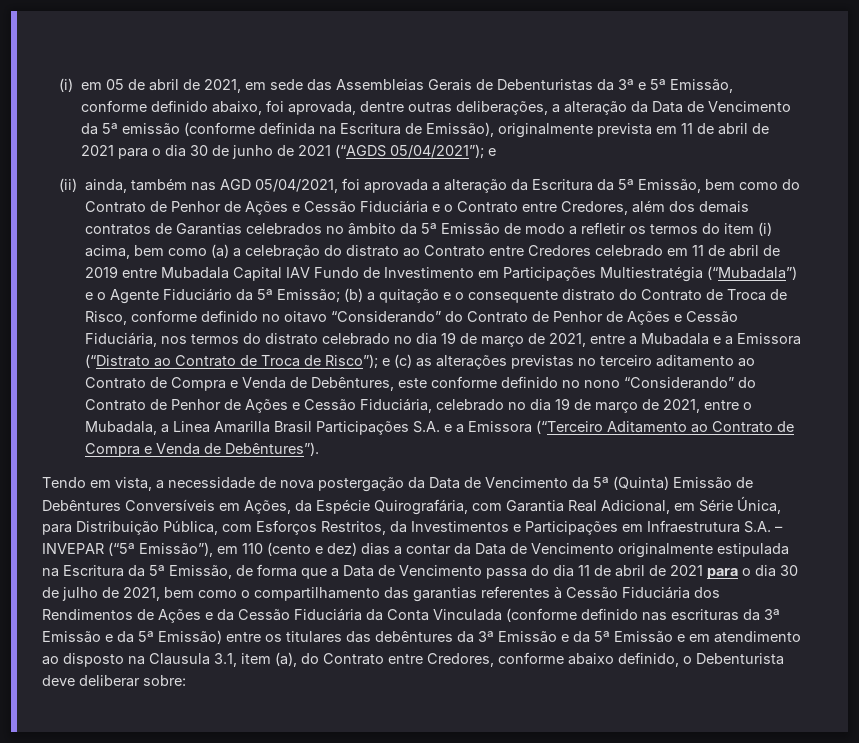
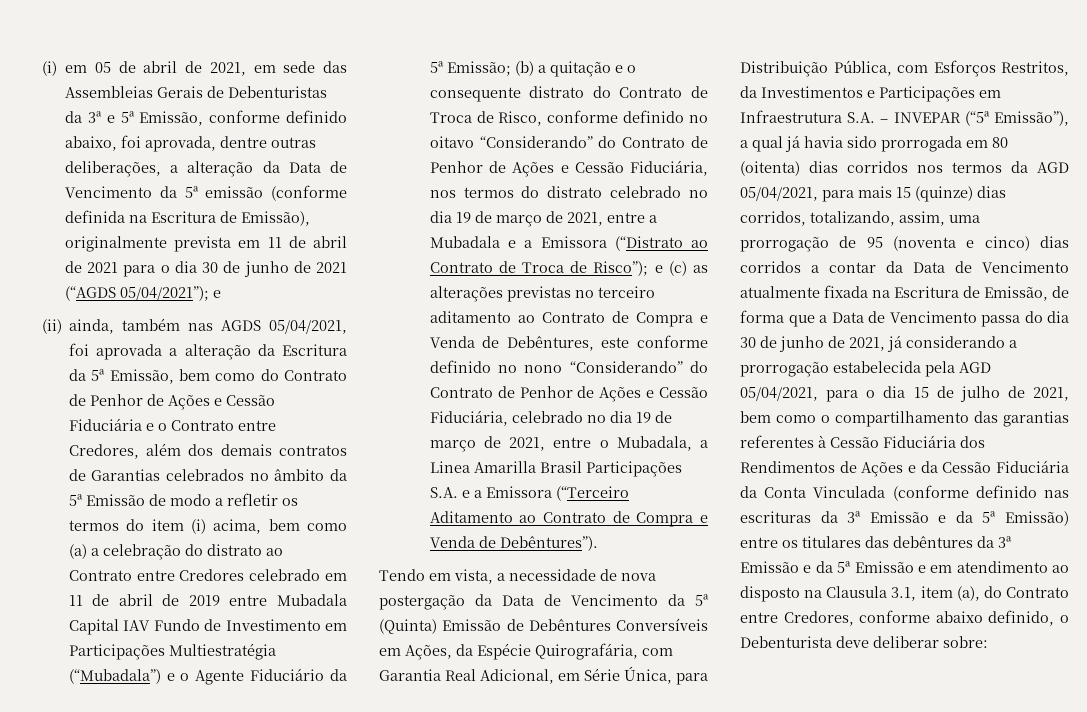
- (ii) ainda, também nas AGD 05/04/2021, foi aprovada a alteração da Escritura da 5ª Emissão, bem como do Contrato de Penhor de Ações e Cessão Fiduciária e o Contrato entre Credores, além dos demais contratos de Garantias celebrados no âmbito da 5ª Emissão de modo a refletir os termos do item (i) acima, bem como (a) a celebração do distrato ao Contrato entre Credores celebrado em 11 de abril de 2019 entre Mubadala Capital IAV Fundo de Investimento em Participações Multiestratégia (“Mubadala”) e o Agente Fiduciário da 5ª Emissão;
+ (ii) ainda, também nas AGDS 05/04/2021, foi aprovada a alteração da Escritura da 5ª Emissão, bem como do Contrato de Penhor de Ações e Cessão Fiduciária e o Contrato entre Credores, além dos demais contratos de Garantias celebrados no âmbito da 5ª Emissão de modo a refletir os termos do item (i) acima, bem como (a) a celebração do distrato ao Contrato entre Credores celebrado em 11 de abril de 2019 entre Mubadala Capital IAV Fundo de Investimento em Participações Multiestratégia (“Mubadala”) e o Agente Fiduciário da 5ª Emissão;
- Tendo em vista, a necessidade de nova postergação da Data de Vencimento da 5ª (Quinta) Emissão de Debêntures Conversíveis em Ações, da Espécie Quirografária, com Garantia Real Adicional, em Série Única, para Distribuição Pública, com Esforços Restritos, da Investimentos e Participações em Infraestrutura S.A. – INVEPAR (“5ª Emissão”), em 110 (cento e dez) dias a contar da Data de Vencimento originalmente estipulada na Escritura da 5ª Emissão, de forma que a Data de Vencimento passa do dia 11 de abril de 2021 para o dia 30 de julho de 2021, bem como o compartilhamento das garantias referentes à Cessão Fiduciária dos Rendimentos de Ações e da Cessão Fiduciária da Conta Vinculada (conforme definido nas escrituras da 3ª Emissão e da 5ª Emissão) entre os titulares das debêntures da 3ª Emissão e da 5ª Emissão e em atendimento ao disposto na Clausula 3.1, item (a), do Contrato entre Credores, conforme abaixo definido, o Debenturista deve deliberar sobre:
+ Tendo em vista, a necessidade de nova postergação da Data de Vencimento da 5ª (Quinta) Emissão de Debêntures Conversíveis em Ações, da Espécie Quirografária, com Garantia Real Adicional, em Série Única, para Distribuição Pública, com Esforços Restritos, da Investimentos e Participações em Infraestrutura S.A. – INVEPAR (“5ª Emissão”), a qual já havia sido prorrogada em 80 (oitenta) dias corridos nos termos da AGD 05/04/2021, para mais 15 (quinze) dias corridos, totalizando, assim, uma prorrogação de 95 (noventa e cinco) dias corridos a contar da Data de Vencimento atualmente fixada na Escritura de Emissão, de forma que a Data de Vencimento passa do dia 30 de junho de 2021, já considerando a prorrogação estabelecida pela AGD 05/04/2021, para o dia 15 de julho de 2021, bem como o compartilhamento das garantias referentes à Cessão Fiduciária dos Rendimentos de Ações e da Cessão Fiduciária da Conta Vinculada (conforme definido nas escrituras da 3ª Emissão e da 5ª Emissão) entre os titulares das debêntures da 3ª Emissão e da 5ª Emissão e em atendimento ao disposto na Clausula 3.1, item (a), do Contrato entre Credores, conforme abaixo definido, o Debenturista deve deliberar sobre:

